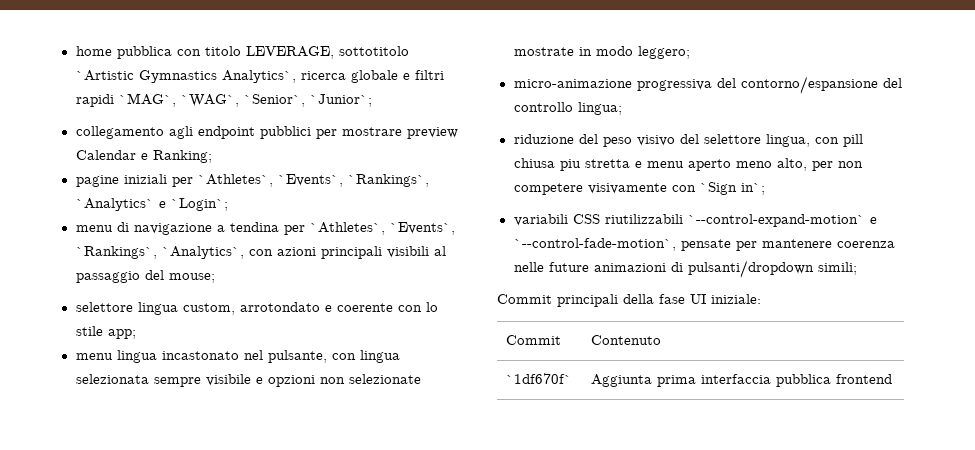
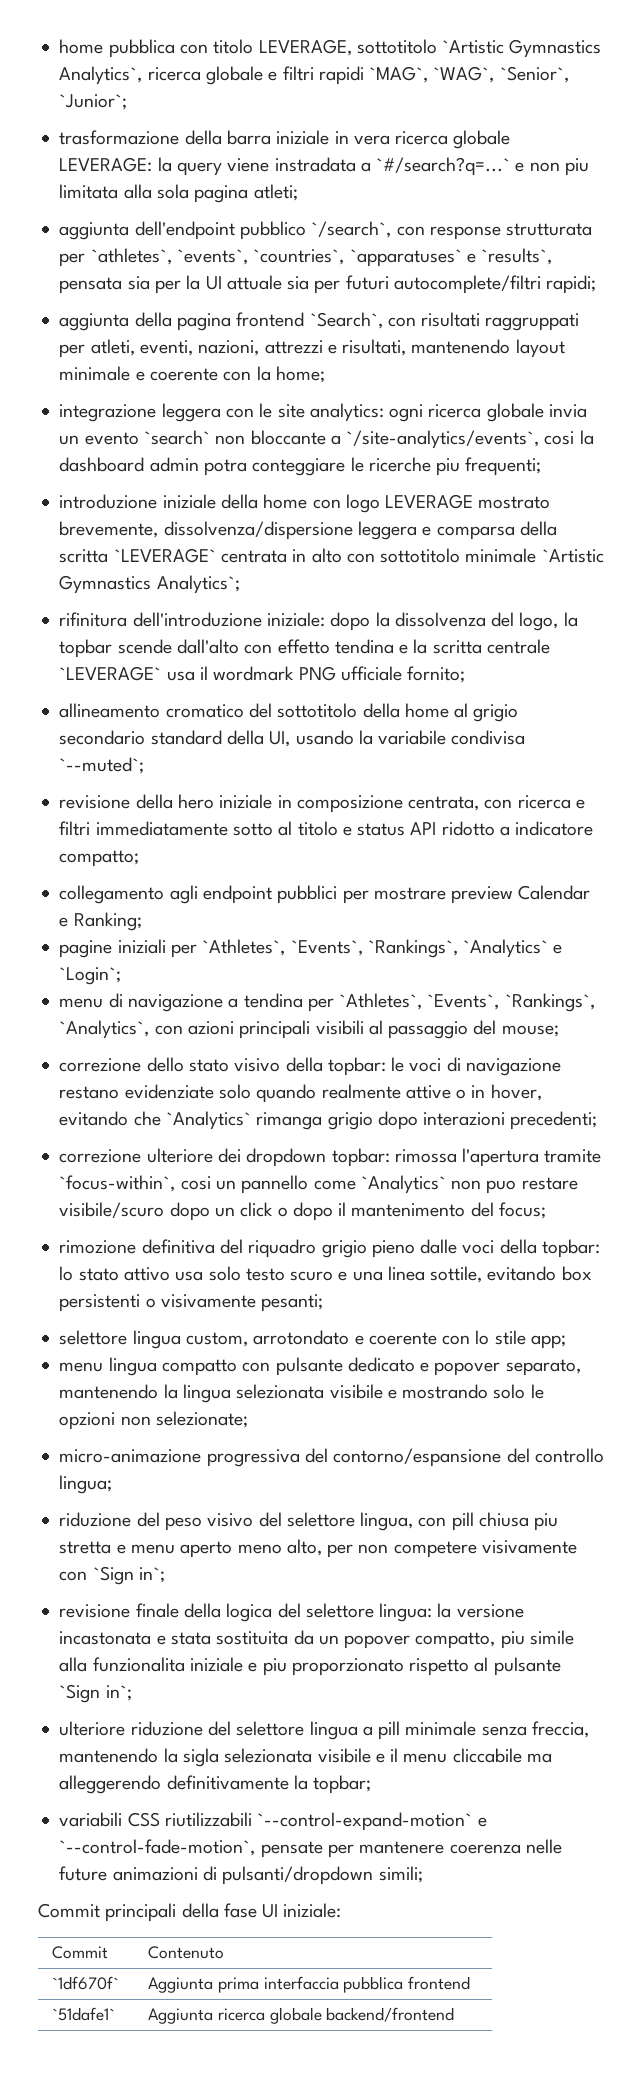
+ trasformazione della barra iniziale in vera ricerca globale LEVERAGE: la query viene instradata a `#/search?q=...` e non piu limitata alla sola pagina atleti;
+ aggiunta dell'endpoint pubblico `/search`, con response strutturata per `athletes`, `events`, `countries`, `apparatuses` e `results`, pensata sia per la UI attuale sia per futuri autocomplete/filtri rapidi;
+ aggiunta della pagina frontend `Search`, con risultati raggruppati per atleti, eventi, nazioni, attrezzi e risultati, mantenendo layout minimale e coerente con la home;
+ integrazione leggera con le site analytics: ogni ricerca globale invia un evento `search` non bloccante a `/site-analytics/events`, cosi la dashboard admin potra conteggiare le ricerche piu frequenti;
+ introduzione iniziale della home con logo LEVERAGE mostrato brevemente, dissolvenza/dispersione leggera e comparsa della scritta `LEVERAGE` centrata in alto con sottotitolo minimale `Artistic Gymnastics Analytics`;
+ rifinitura dell'introduzione iniziale: dopo la dissolvenza del logo, la topbar scende dall'alto con effetto tendina e la scritta centrale `LEVERAGE` usa il wordmark PNG ufficiale fornito;
+ allineamento cromatico del sottotitolo della home al grigio secondario standard della UI, usando la variabile condivisa `--muted`;
+ revisione della hero iniziale in composizione centrata, con ricerca e filtri immediatamente sotto al titolo e status API ridotto a indicatore compatto;
+ correzione dello stato visivo della topbar: le voci di navigazione restano evidenziate solo quando realmente attive o in hover, evitando che `Analytics` rimanga grigio dopo interazioni precedenti;
+ correzione ulteriore dei dropdown topbar: rimossa l'apertura tramite `focus-within`, cosi un pannello come `Analytics` non puo restare visibile/scuro dopo un click o dopo il mantenimento del focus;
+ rimozione definitiva del riquadro grigio pieno dalle voci della topbar: lo stato attivo usa solo testo scuro e una linea sottile, evitando box persistenti o visivamente pesanti;
- menu lingua incastonato nel pulsante, con lingua selezionata sempre visibile e opzioni non selezionate mostrate in modo leggero;
+ menu lingua compatto con pulsante dedicato e popover separato, mantenendo la lingua selezionata visibile e mostrando solo le opzioni non selezionate;
+ revisione finale della logica del selettore lingua: la versione incastonata e stata sostituita da un popover compatto, piu simile alla funzionalita iniziale e piu proporzionato rispetto al pulsante `Sign in`;
+ ulteriore riduzione del selettore lingua a pill minimale senza freccia, mantenendo la sigla selezionata visibile e il menu cliccabile ma alleggerendo definitivamente la topbar;
+ `51dafe1` | Aggiunta ricerca globale backend/frontend

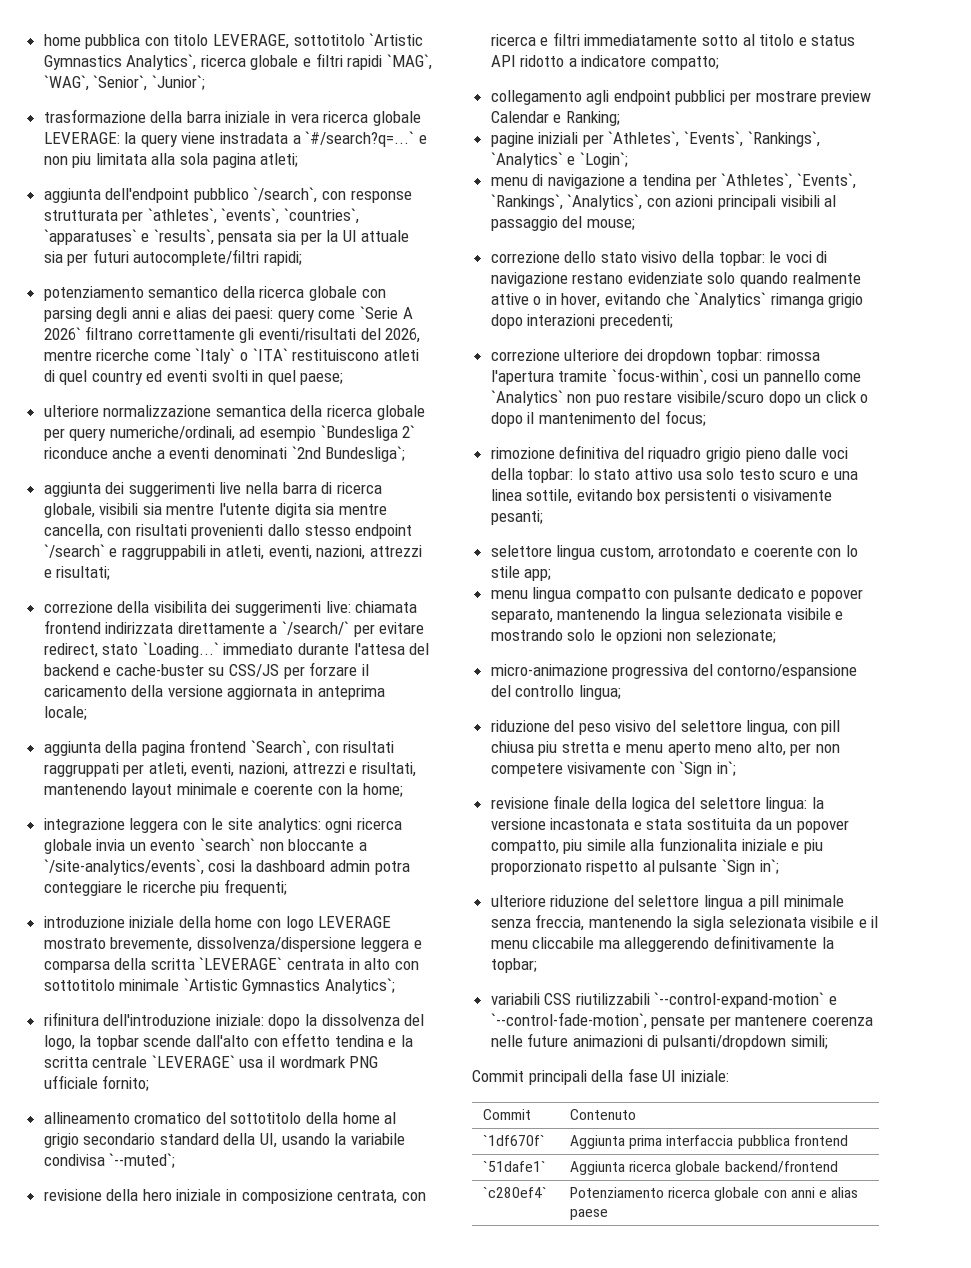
+ potenziamento semantico della ricerca globale con parsing degli anni e alias dei paesi: query come `Serie A 2026` filtrano correttamente gli eventi/risultati del 2026, mentre ricerche come `Italy` o `ITA` restituiscono atleti di quel country ed eventi svolti in quel paese;
+ ulteriore normalizzazione semantica della ricerca globale per query numeriche/ordinali, ad esempio `Bundesliga 2` riconduce anche a eventi denominati `2nd Bundesliga`;
+ aggiunta dei suggerimenti live nella barra di ricerca globale, visibili sia mentre l'utente digita sia mentre cancella, con risultati provenienti dallo stesso endpoint `/search` e raggruppabili in atleti, eventi, nazioni, attrezzi e risultati;
+ correzione della visibilita dei suggerimenti live: chiamata frontend indirizzata direttamente a `/search/` per evitare redirect, stato `Loading...` immediato durante l'attesa del backend e cache-buster su CSS/JS per forzare il caricamento della versione aggiornata in anteprima locale;
+ `c280ef4` | Potenziamento ricerca globale con anni e alias paese

